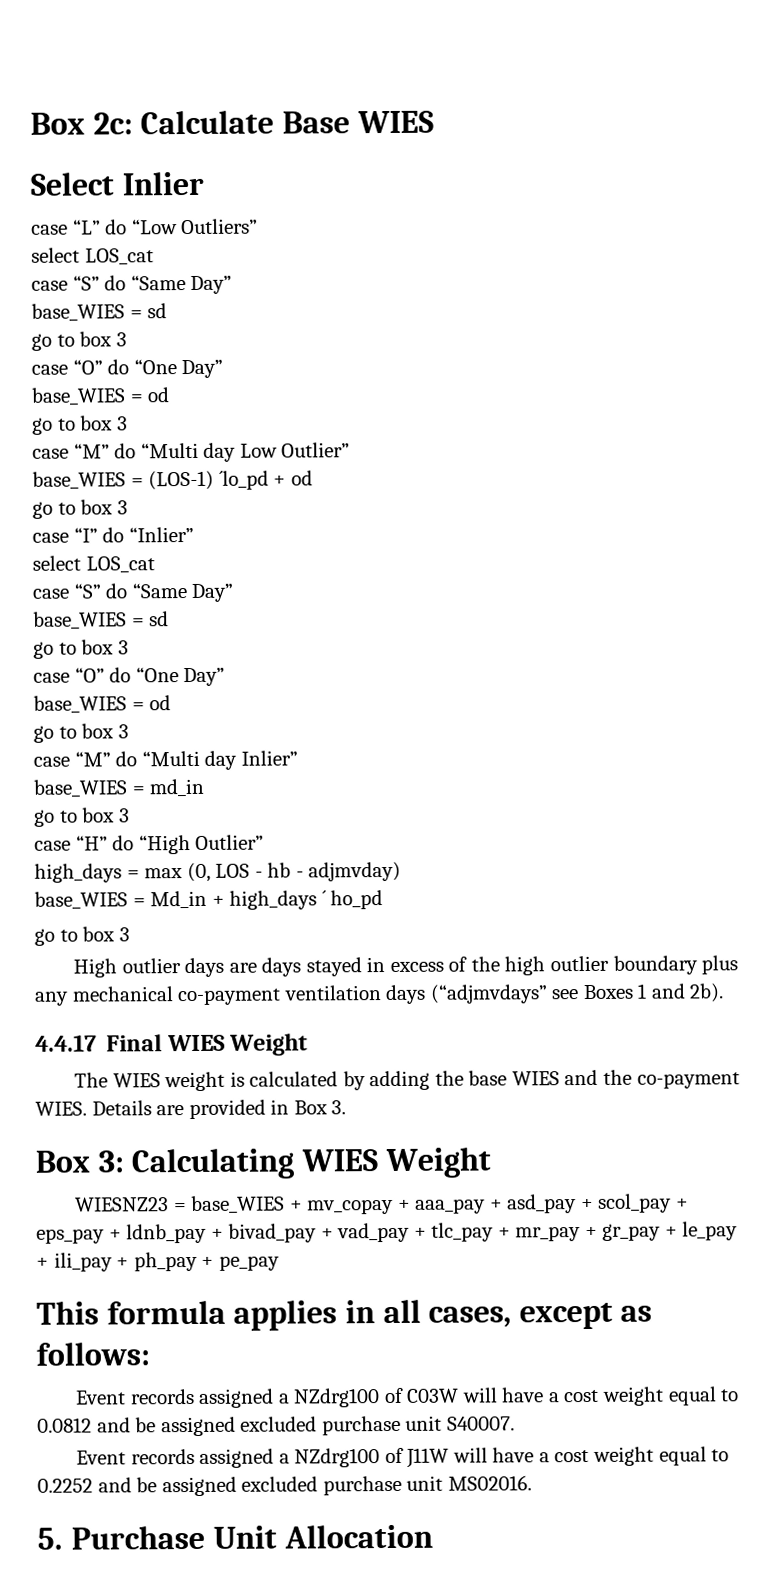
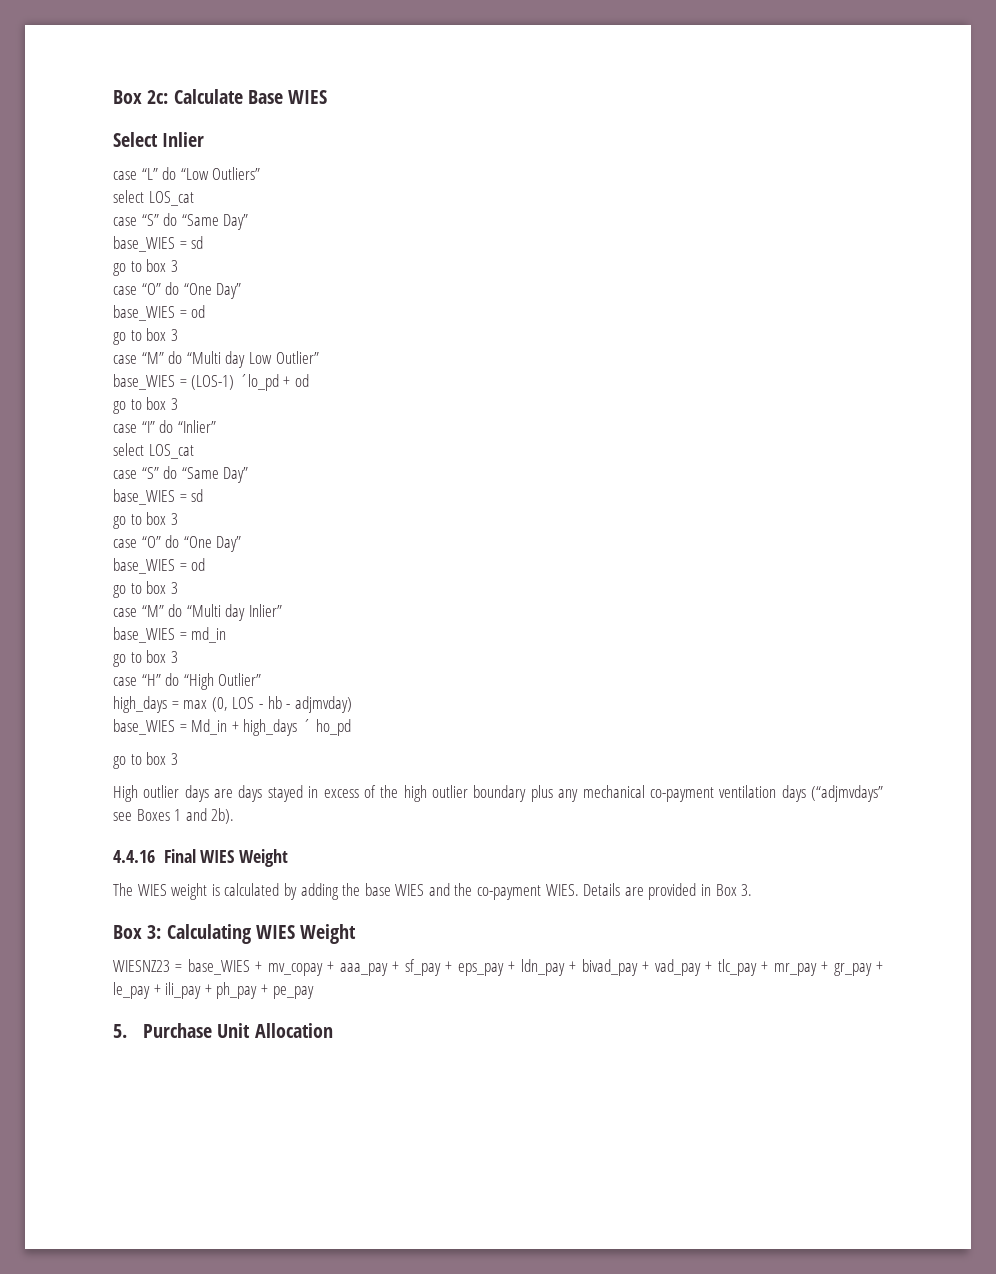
- 4.4.17 Final WIES Weight
+ 4.4.16 Final WIES Weight
- WIESNZ23 = base_WIES + mv_copay + aaa_pay + asd_pay + scol_pay + eps_pay + ldnb_pay + bivad_pay + vad_pay + tlc_pay + mr_pay + gr_pay + le_pay + ili_pay + ph_pay + pe_pay
+ WIESNZ23 = base_WIES + mv_copay + aaa_pay + sf_pay + eps_pay + ldn_pay + bivad_pay + vad_pay + tlc_pay + mr_pay + gr_pay + le_pay + ili_pay + ph_pay + pe_pay
- This formula applies in all cases, except as follows:
- Event records assigned a NZdrg100 of C03W will have a cost weight equal to 0.0812 and be assigned excluded purchase unit S40007.
- Event records assigned a NZdrg100 of J11W will have a cost weight equal to 0.2252 and be assigned excluded purchase unit MS02016.

